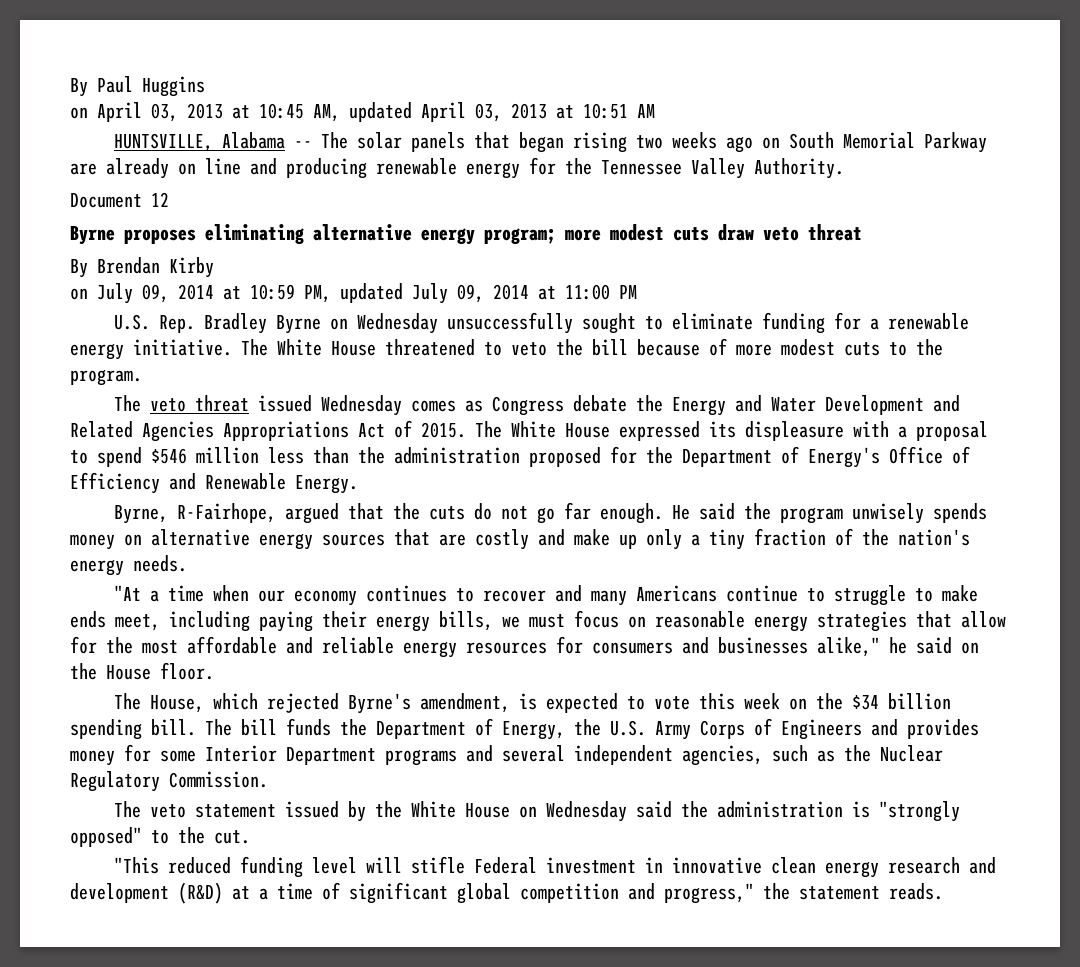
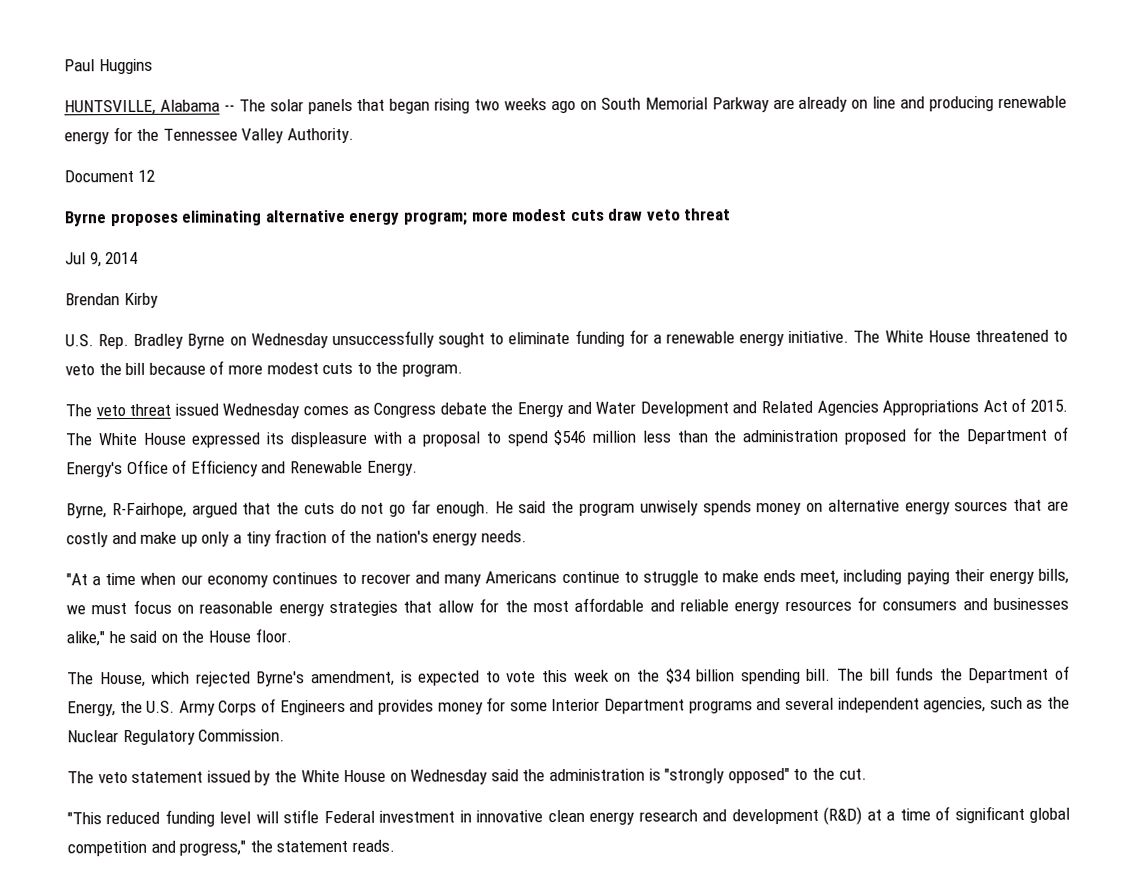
- By Paul Huggins
+ Paul Huggins
- on April 03, 2013 at 10:45 AM, updated April 03, 2013 at 10:51 AM
- By Brendan Kirby
+ Jul 9, 2014
+ Brendan Kirby
- on July 09, 2014 at 10:59 PM, updated July 09, 2014 at 11:00 PM

